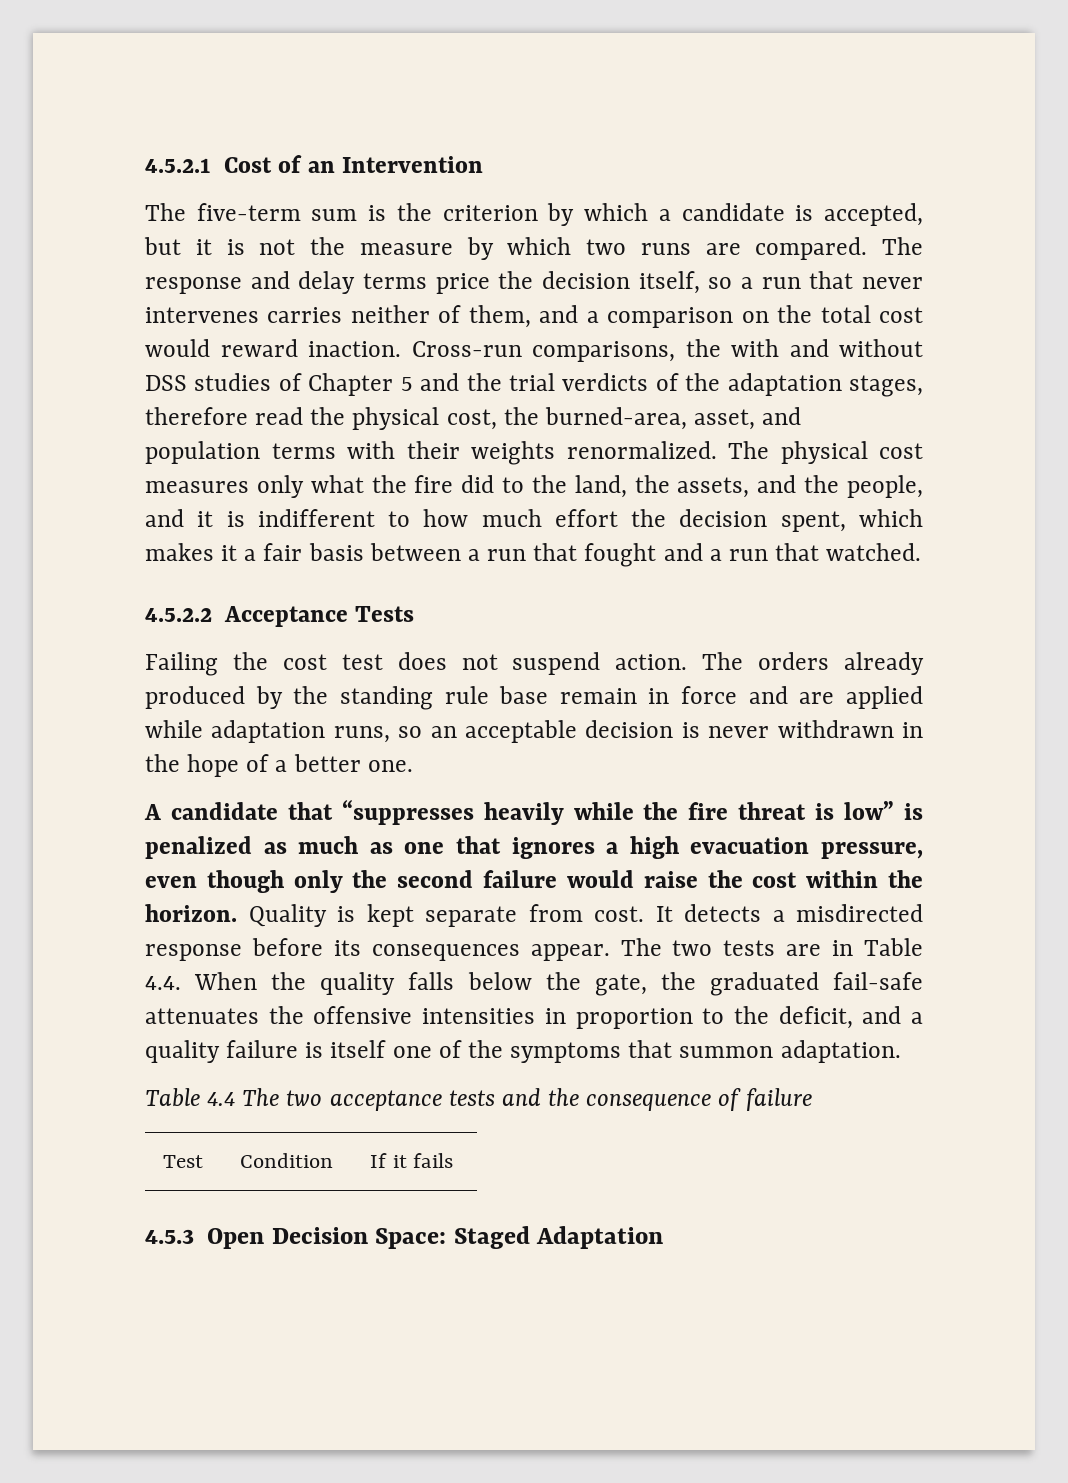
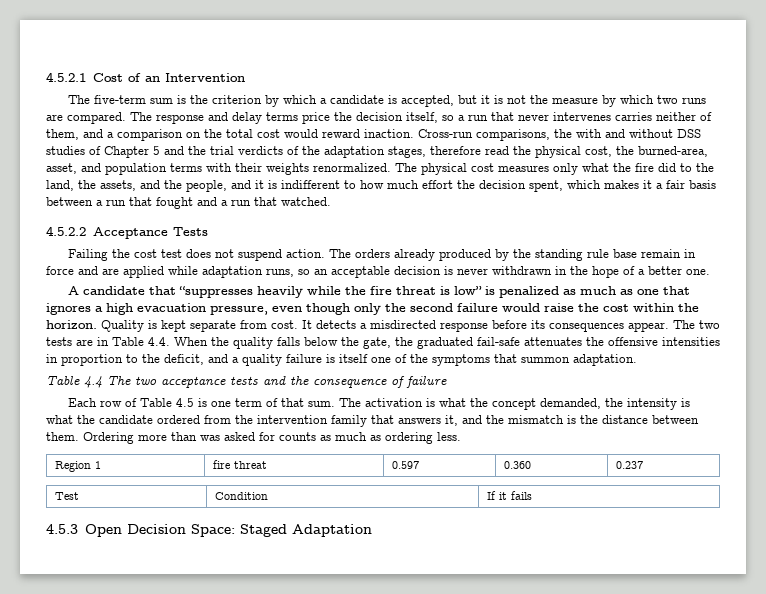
+ Each row of Table 4.5 is one term of that sum. The activation is what the concept demanded, the intensity is what the candidate ordered from the intervention family that answers it, and the mismatch is the distance between them. Ordering more than was asked for counts as much as ordering less.
+ Region 1 | fire threat | 0.597 | 0.360 | 0.237

